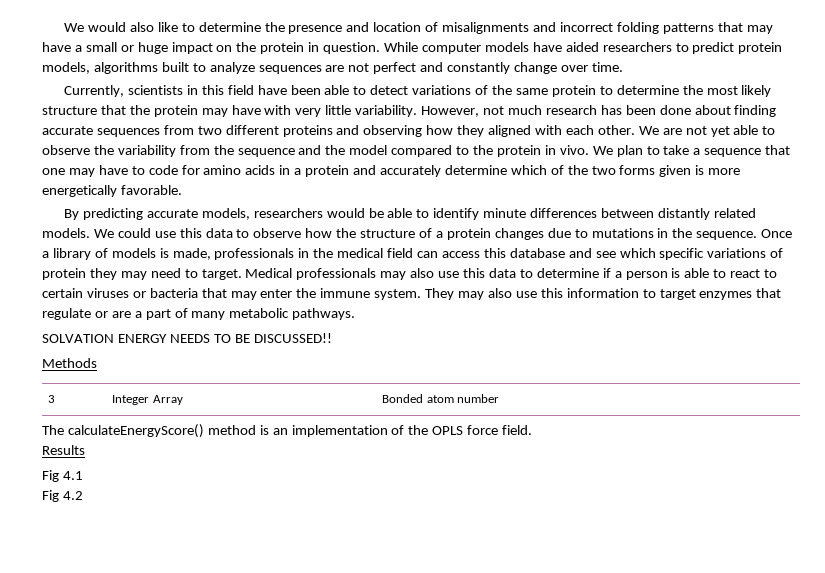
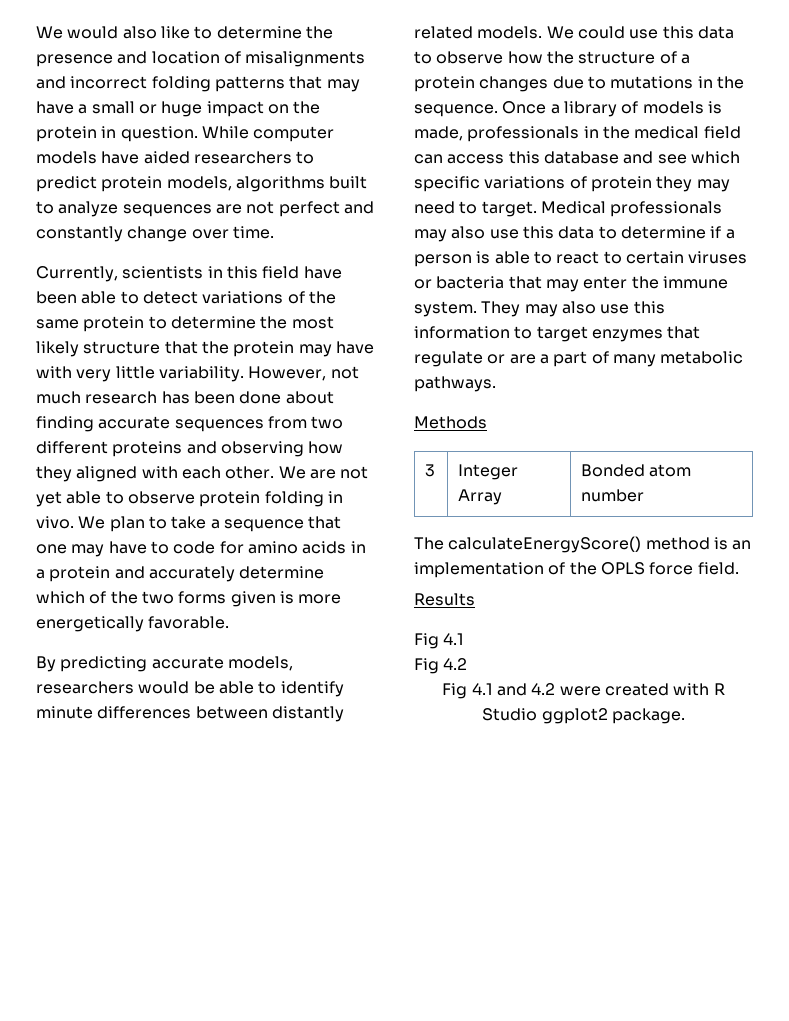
- We are not yet able to observe the variability from the sequence and the model compared to the protein in vivo.
+ We are not yet able to observe protein folding in vivo.
- SOLVATION ENERGY NEEDS TO BE DISCUSSED!!
+ Fig 4.1 and 4.2 were created with R Studio ggplot2 package.

